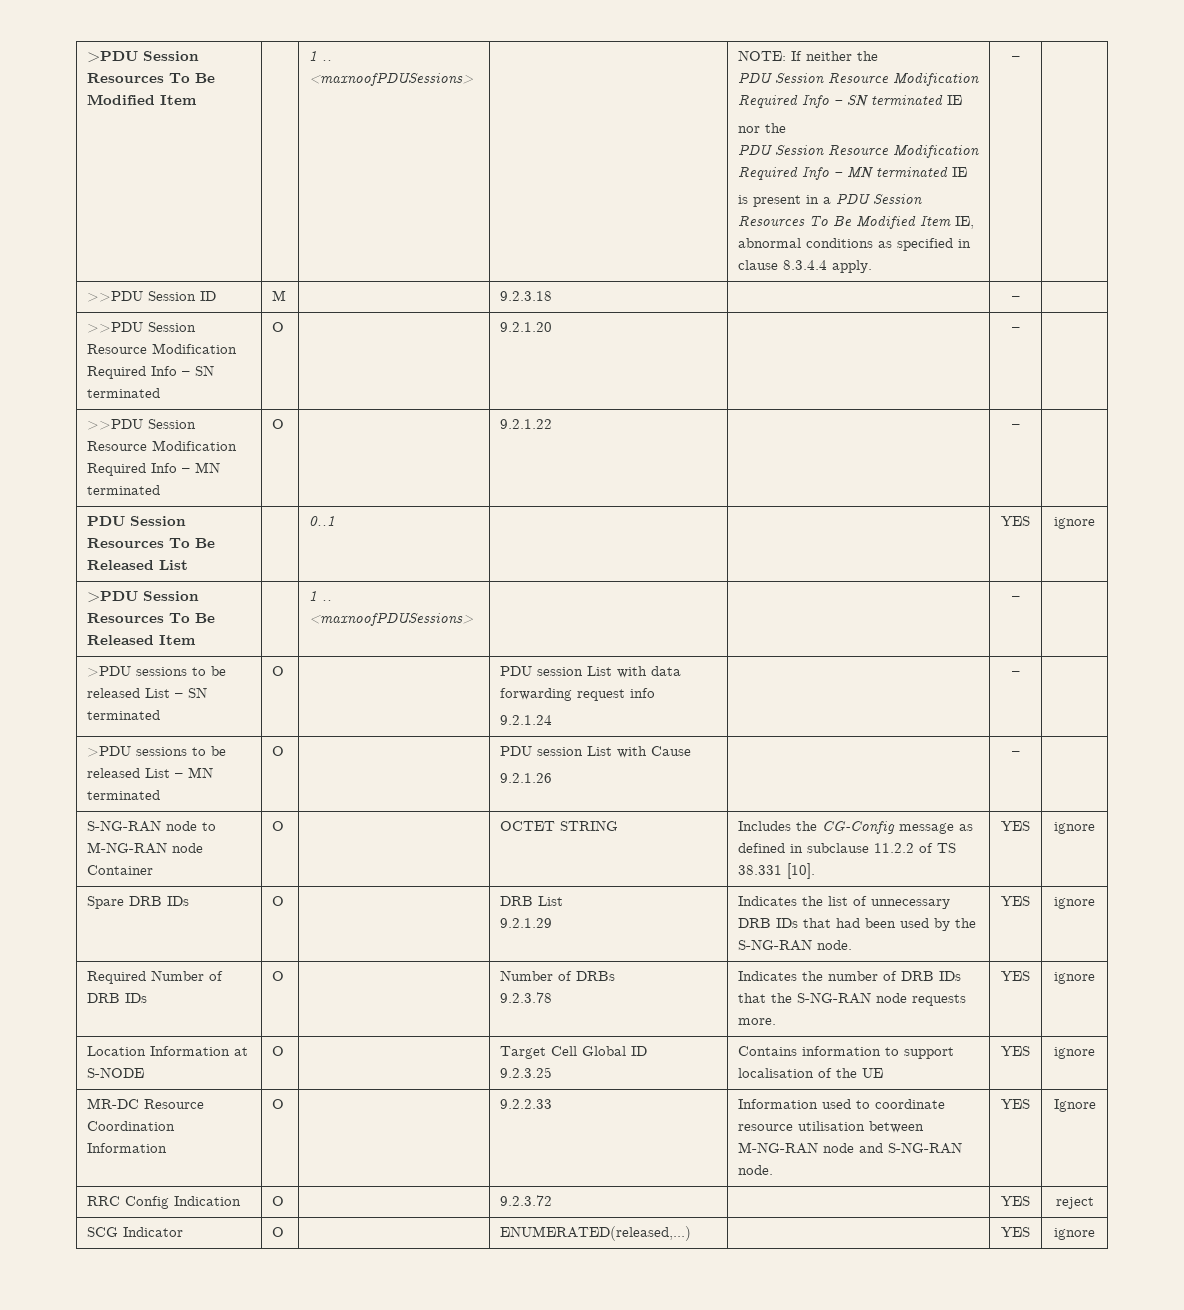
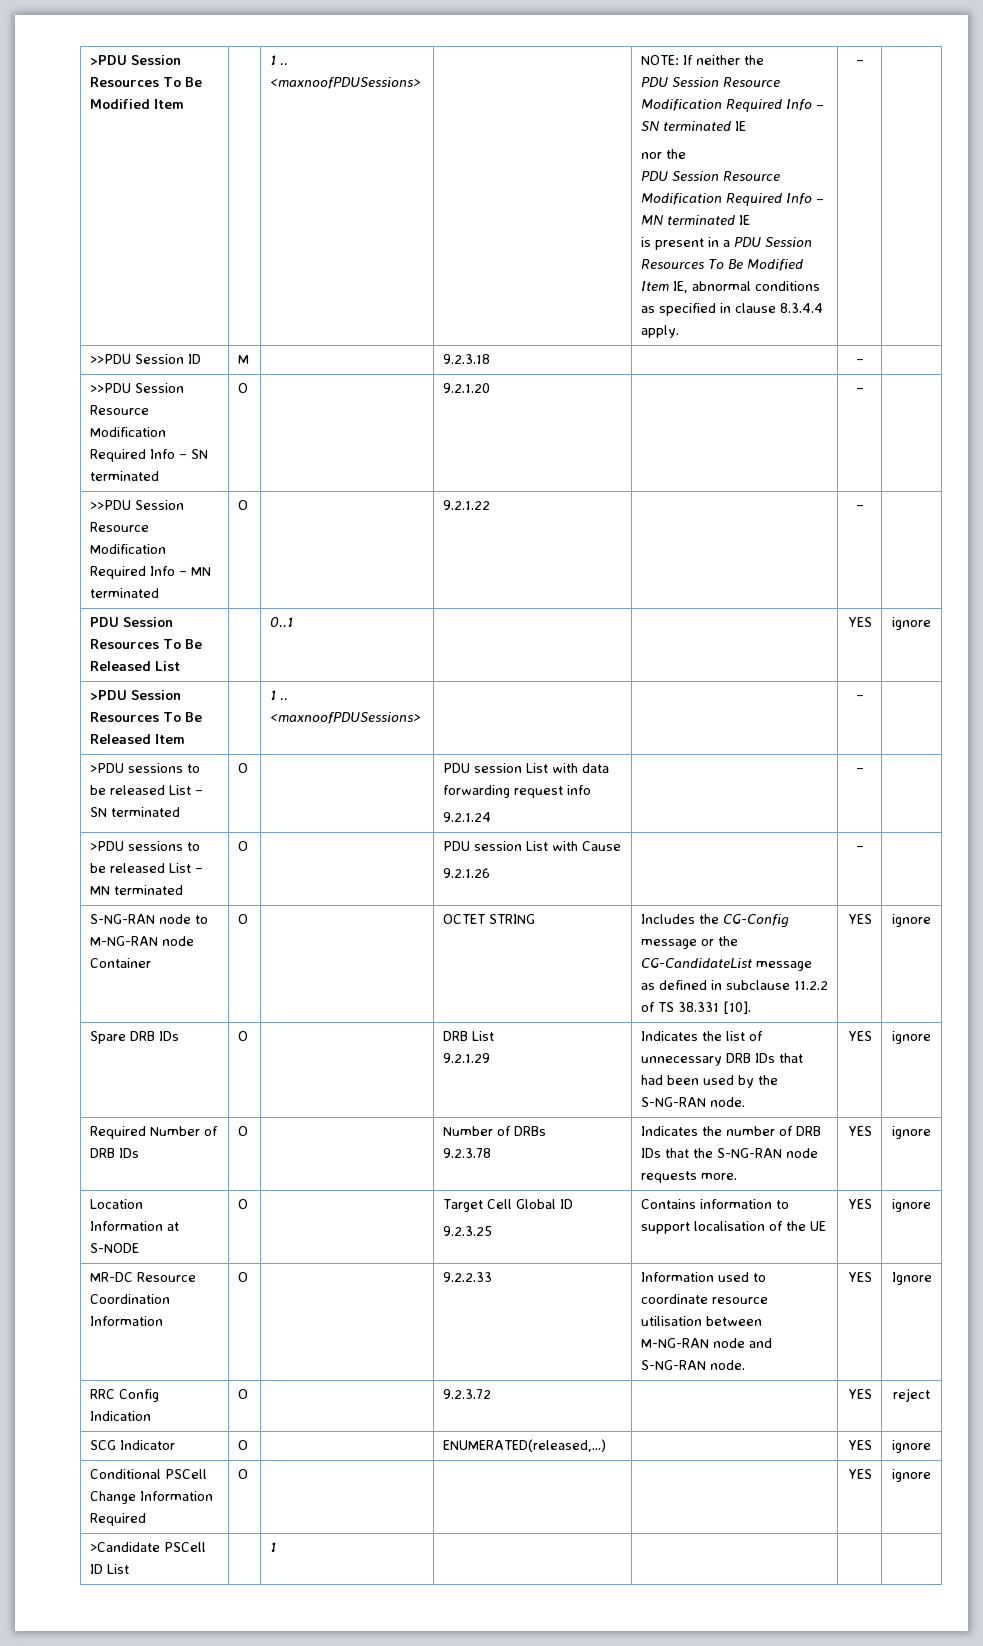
- S-NG-RAN node to M-NG-RAN node Container | O | | OCTET STRING | Includes the CG-Config message as defined in subclause 11.2.2 of TS 38.331 [10]. | YES | ignore
+ S-NG-RAN node to M-NG-RAN node Container | O | | OCTET STRING | Includes the CG-Config message or the CG-CandidateList message as defined in subclause 11.2.2 of TS 38.331 [10]. | YES | ignore
+ Conditional PSCell Change Information Required | O | | | | YES | ignore
+ >Candidate PSCell ID List | | 1 | | | |

